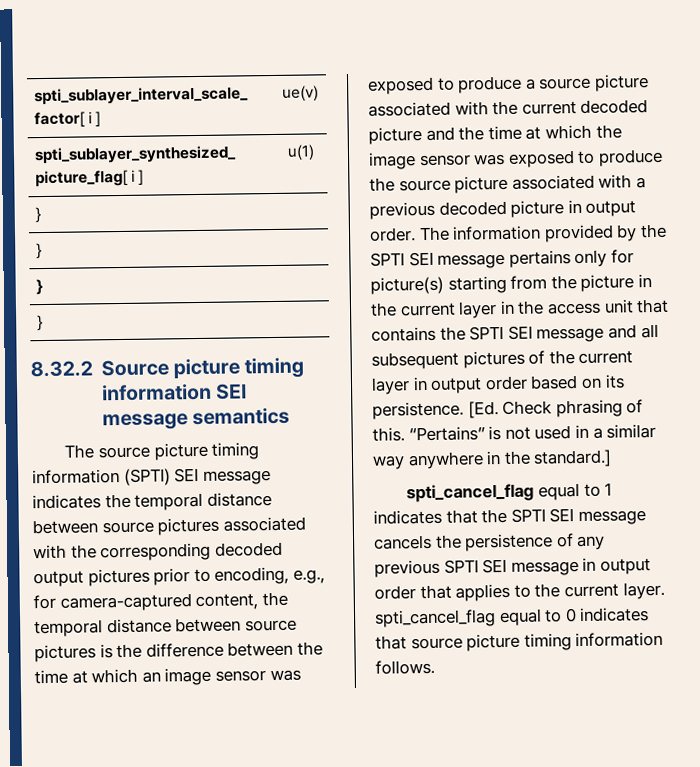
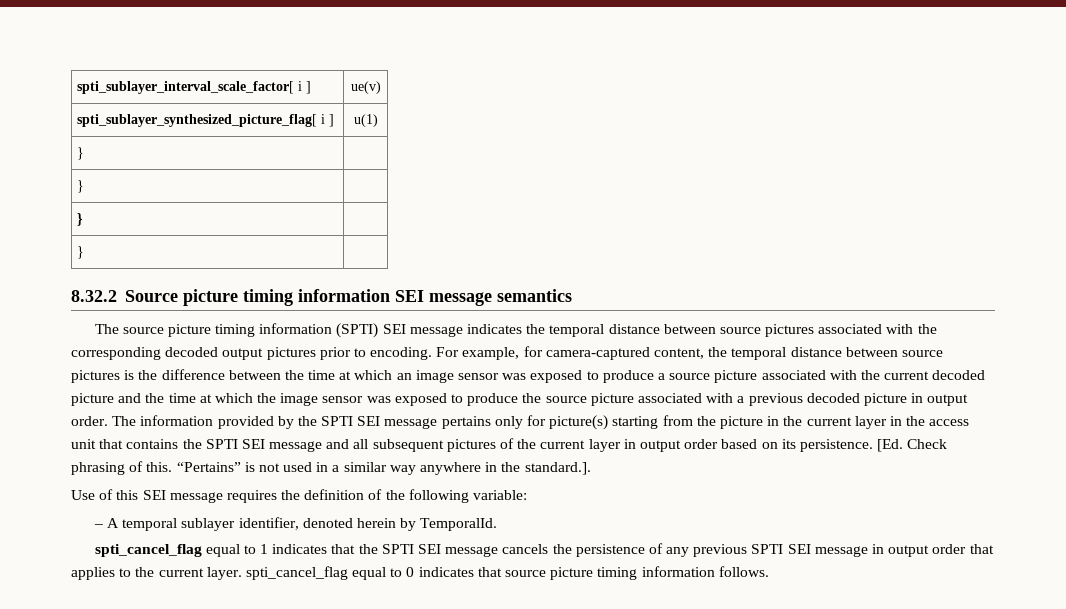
- The source picture timing information (SPTI) SEI message indicates the temporal distance between source pictures associated with the corresponding decoded output pictures prior to encoding, e.g., for camera-captured content, the temporal distance between source pictures is the difference between the time at which an image sensor was exposed to produce a source picture associated with the current decoded picture and the time at which the image sensor was exposed to produce the source picture associated with a previous decoded picture in output order.
+ The source picture timing information (SPTI) SEI message indicates the temporal distance between source pictures associated with the corresponding decoded output pictures prior to encoding. For example, for camera-captured content, the temporal distance between source pictures is the difference between the time at which an image sensor was exposed to produce a source picture associated with the current decoded picture and the time at which the image sensor was exposed to produce the source picture associated with a previous decoded picture in output order.
- “Pertains” is not used in a similar way anywhere in the standard.]
+ “Pertains” is not used in a similar way anywhere in the standard.].
+ Use of this SEI message requires the definition of the following variable:
+ – A temporal sublayer identifier, denoted herein by TemporalId.

